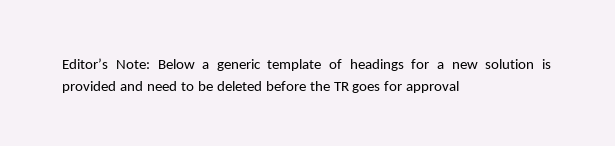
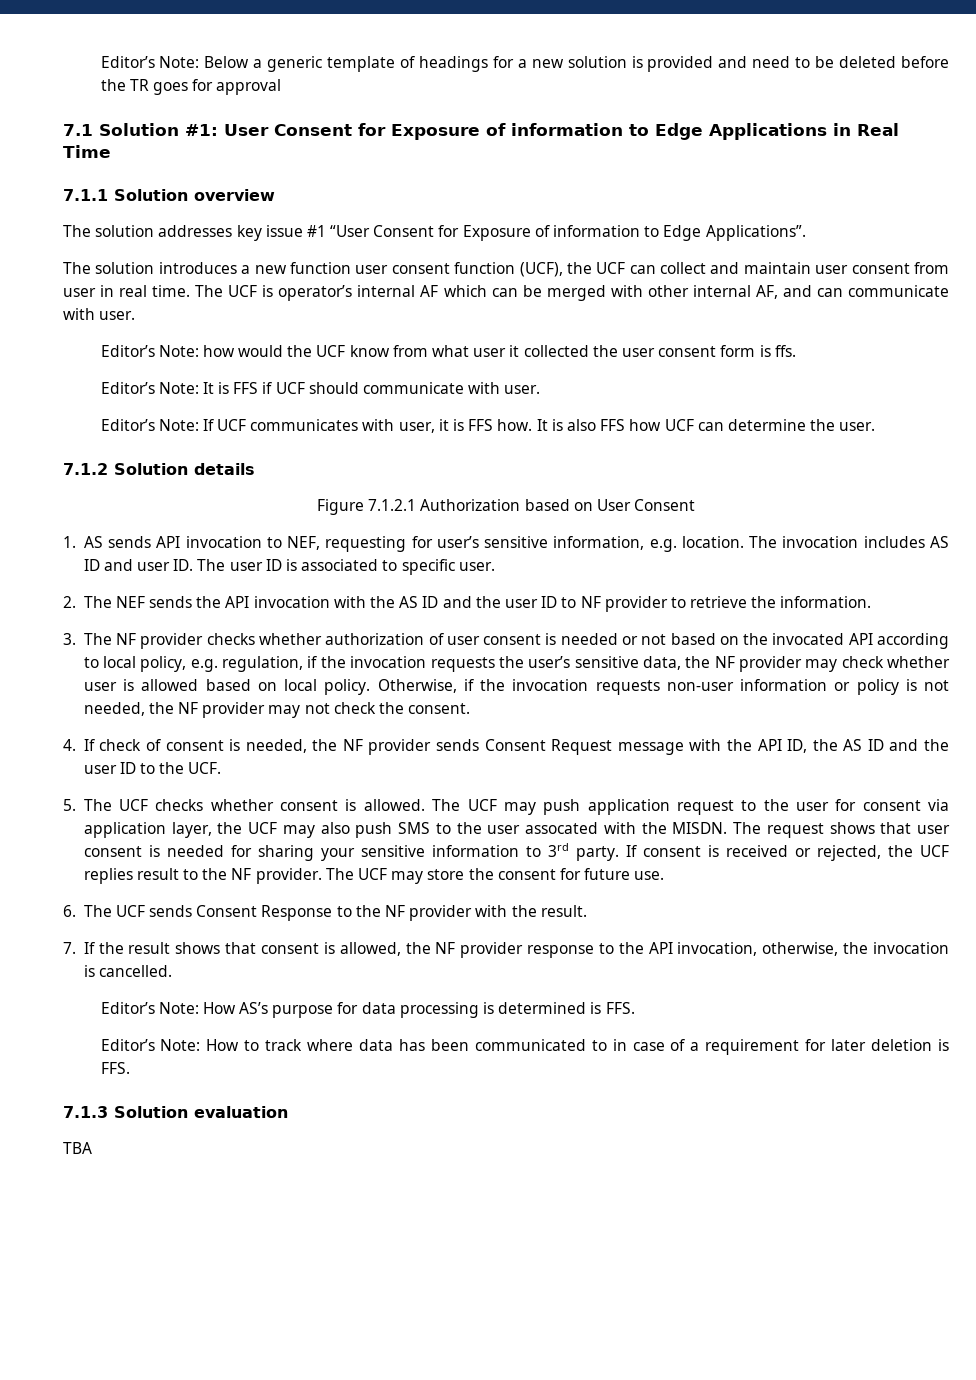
+ 7.1 Solution #1: User Consent for Exposure of information to Edge Applications in Real Time
+ 7.1.1 Solution overview
+ The solution addresses key issue #1 “User Consent for Exposure of information to Edge Applications”.
+ The solution introduces a new function user consent function (UCF), the UCF can collect and maintain user consent from user in real time. The UCF is operator’s internal AF which can be merged with other internal AF, and can communicate with user.
+ Editor’s Note: how would the UCF know from what user it collected the user consent form is ffs.
+ Editor’s Note: It is FFS if UCF should communicate with user.
+ Editor’s Note: If UCF communicates with user, it is FFS how. It is also FFS how UCF can determine the user.
+ 7.1.2 Solution details
+ Figure 7.1.2.1 Authorization based on User Consent
+ 1. AS sends API invocation to NEF, requesting for user’s sensitive information, e.g. location. The invocation includes AS ID and user ID. The user ID is associated to specific user.
+ 2. The NEF sends the API invocation with the AS ID and the user ID to NF provider to retrieve the information.
+ 3. The NF provider checks whether authorization of user consent is needed or not based on the invocated API according to local policy, e.g. regulation, if the invocation requests the user’s sensitive data, the NF provider may check whether user is allowed based on local policy. Otherwise, if the invocation requests non-user information or policy is not needed, the NF provider may not check the consent.
+ 4. If check of consent is needed, the NF provider sends Consent Request message with the API ID, the AS ID and the user ID to the UCF.
+ 5. The UCF checks whether consent is allowed. The UCF may push application request to the user for consent via application layer, the UCF may also push SMS to the user assocated with the MISDN. The request shows that user consent is needed for sharing your sensitive information to 3rd party. If consent is received or rejected, the UCF replies result to the NF provider. The UCF may store the consent for future use.
+ 6. The UCF sends Consent Response to the NF provider with the result.
+ 7. If the result shows that consent is allowed, the NF provider response to the API invocation, otherwise, the invocation is cancelled.
+ Editor’s Note: How AS’s purpose for data processing is determined is FFS.
+ Editor’s Note: How to track where data has been communicated to in case of a requirement for later deletion is FFS.
+ 7.1.3 Solution evaluation
+ TBA

